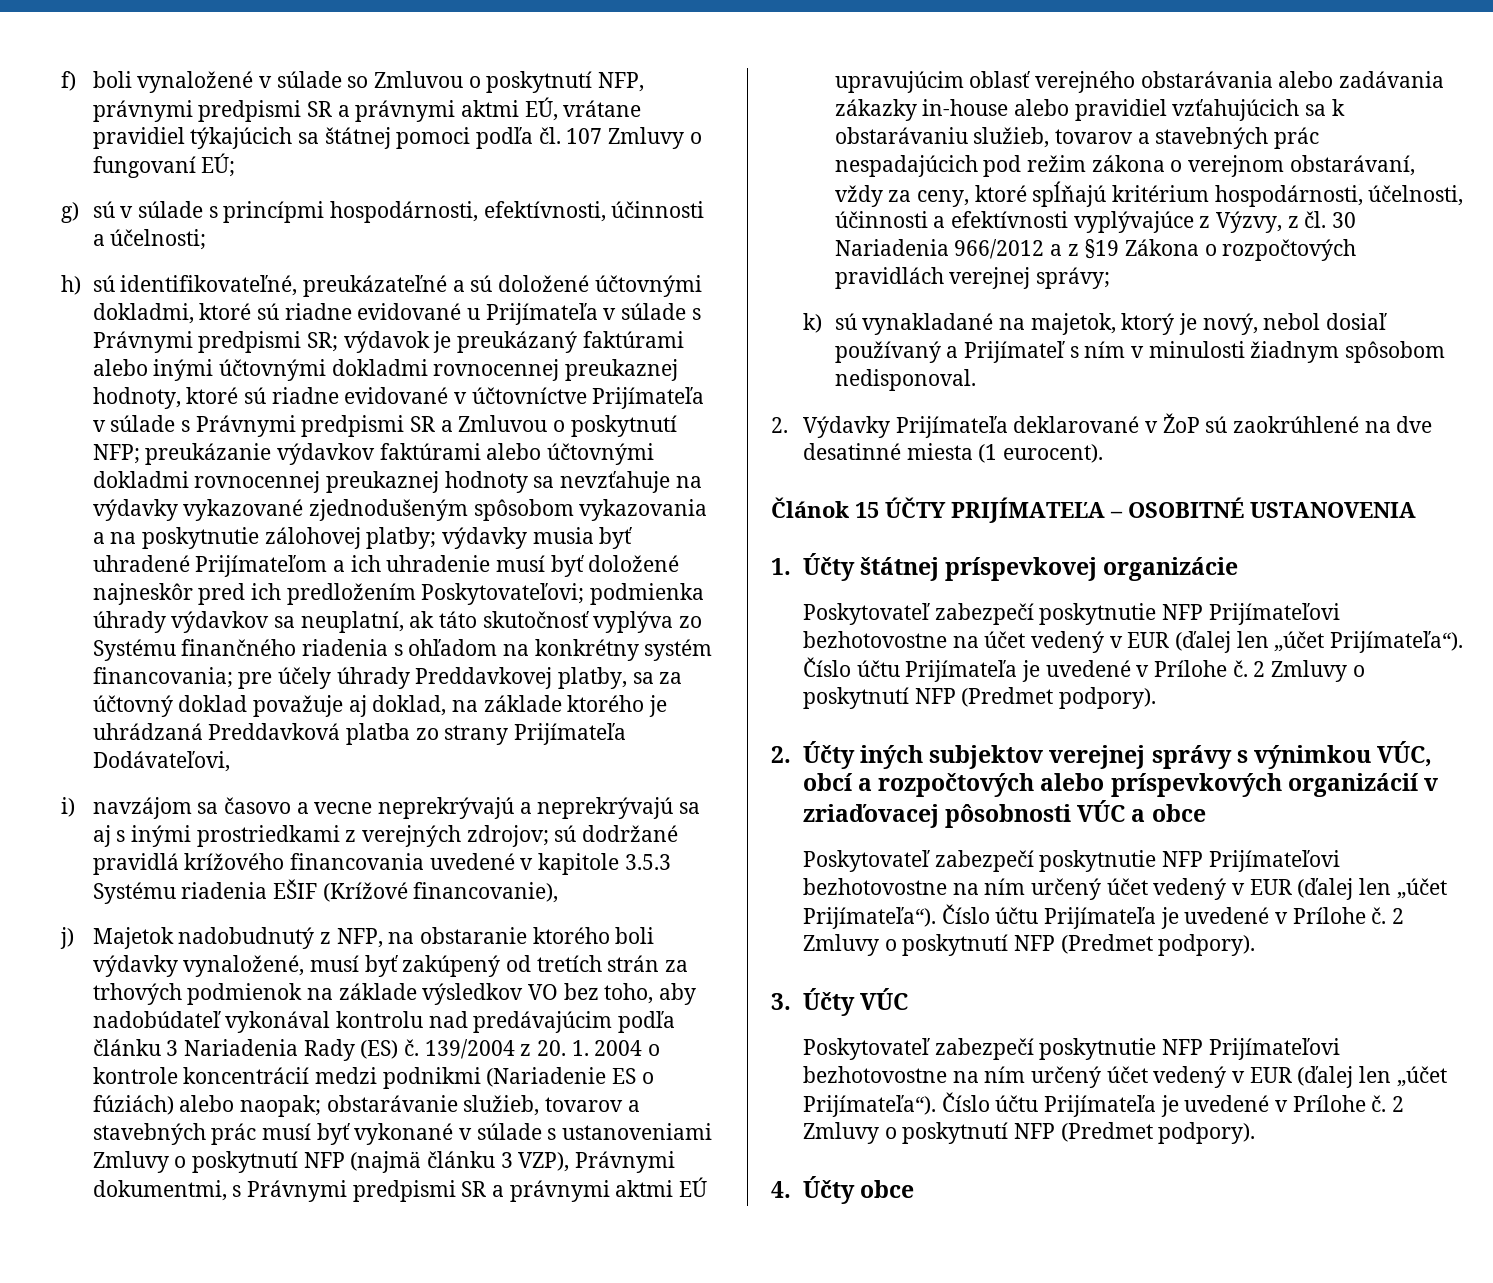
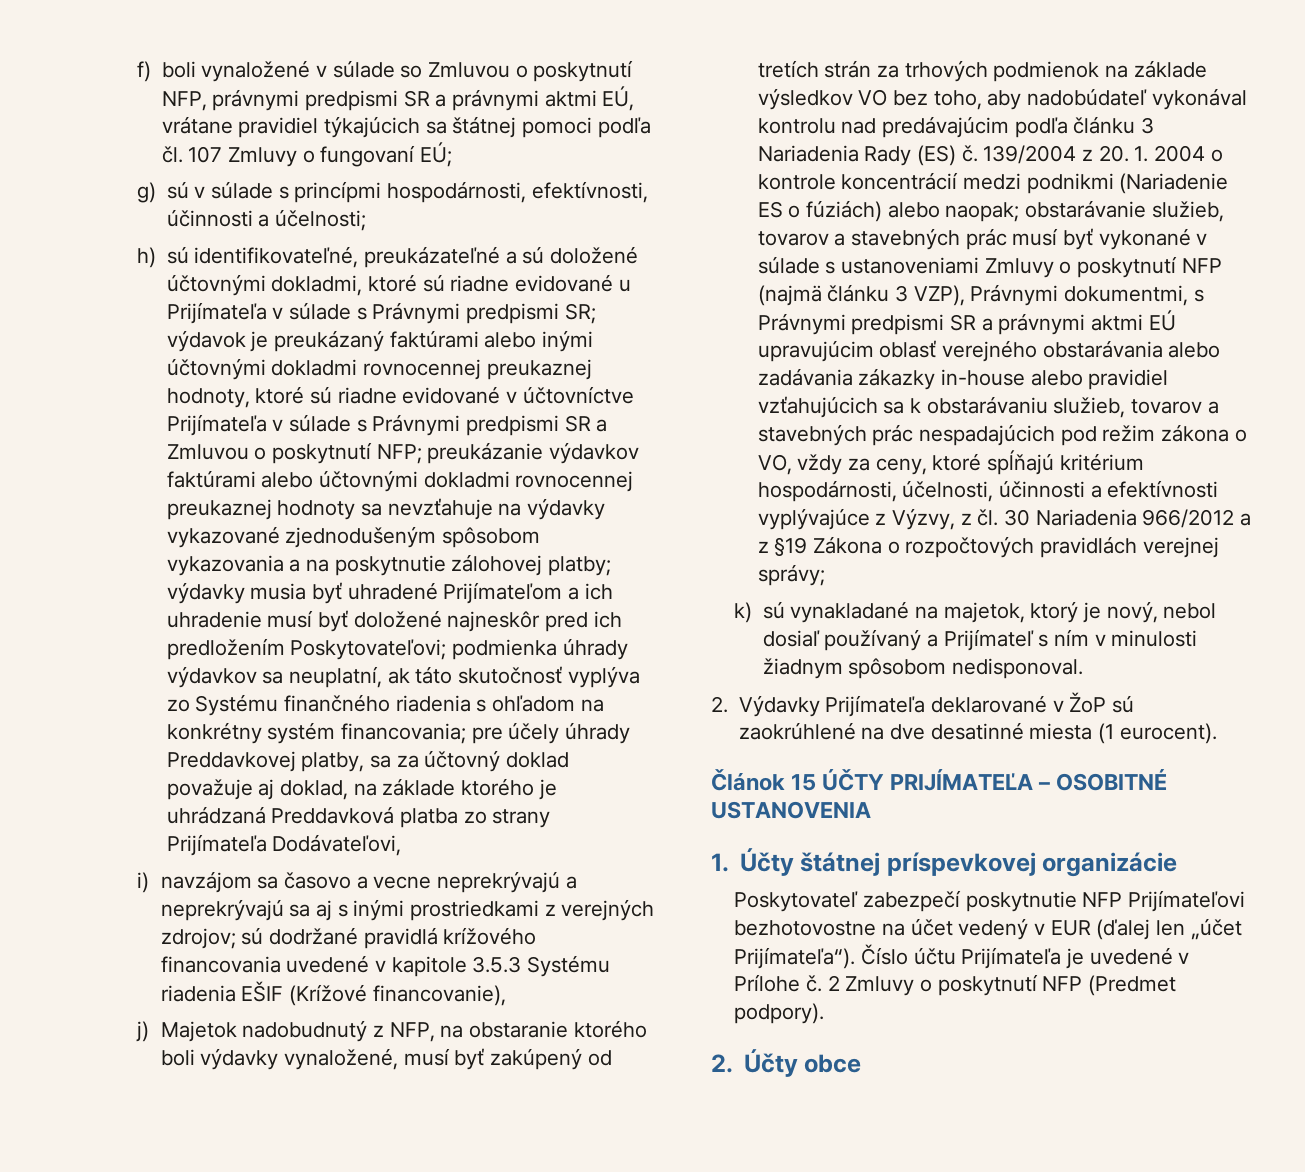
- obstarávanie služieb, tovarov a stavebných prác musí byť vykonané v súlade s ustanoveniami Zmluvy o poskytnutí NFP (najmä článku 3 VZP), Právnymi dokumentmi, s Právnymi predpismi SR a právnymi aktmi EÚ upravujúcim oblasť verejného obstarávania alebo zadávania zákazky in-house alebo pravidiel vzťahujúcich sa k obstarávaniu služieb, tovarov a stavebných prác nespadajúcich pod režim zákona o verejnom obstarávaní, vždy za ceny, ktoré spĺňajú kritérium hospodárnosti, účelnosti, účinnosti a efektívnosti vyplývajúce z Výzvy, z čl. 30 Nariadenia 966/2012 a z §19 Zákona o rozpočtových pravidlách verejnej správy;
+ obstarávanie služieb, tovarov a stavebných prác musí byť vykonané v súlade s ustanoveniami Zmluvy o poskytnutí NFP (najmä článku 3 VZP), Právnymi dokumentmi, s Právnymi predpismi SR a právnymi aktmi EÚ upravujúcim oblasť verejného obstarávania alebo zadávania zákazky in-house alebo pravidiel vzťahujúcich sa k obstarávaniu služieb, tovarov a stavebných prác nespadajúcich pod režim zákona o VO, vždy za ceny, ktoré spĺňajú kritérium hospodárnosti, účelnosti, účinnosti a efektívnosti vyplývajúce z Výzvy, z čl. 30 Nariadenia 966/2012 a z §19 Zákona o rozpočtových pravidlách verejnej správy;
- 2. Účty iných subjektov verejnej správy s výnimkou VÚC, obcí a rozpočtových alebo príspevkových organizácií v zriaďovacej pôsobnosti VÚC a obce
- Poskytovateľ zabezpečí poskytnutie NFP Prijímateľovi bezhotovostne na ním určený účet vedený v EUR (ďalej len „účet Prijímateľa“). Číslo účtu Prijímateľa je uvedené v Prílohe č. 2 Zmluvy o poskytnutí NFP (Predmet podpory).
- 3. Účty VÚC
- Poskytovateľ zabezpečí poskytnutie NFP Prijímateľovi bezhotovostne na ním určený účet vedený v EUR (ďalej len „účet Prijímateľa“). Číslo účtu Prijímateľa je uvedené v Prílohe č. 2 Zmluvy o poskytnutí NFP (Predmet podpory).
- 4. Účty obce
+ 2. Účty obce

